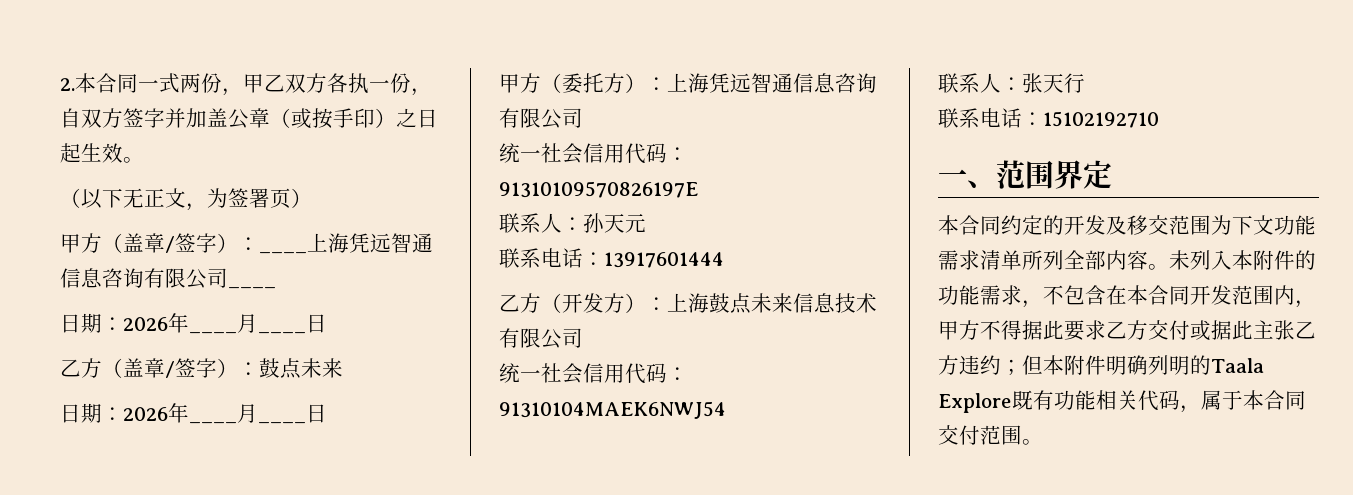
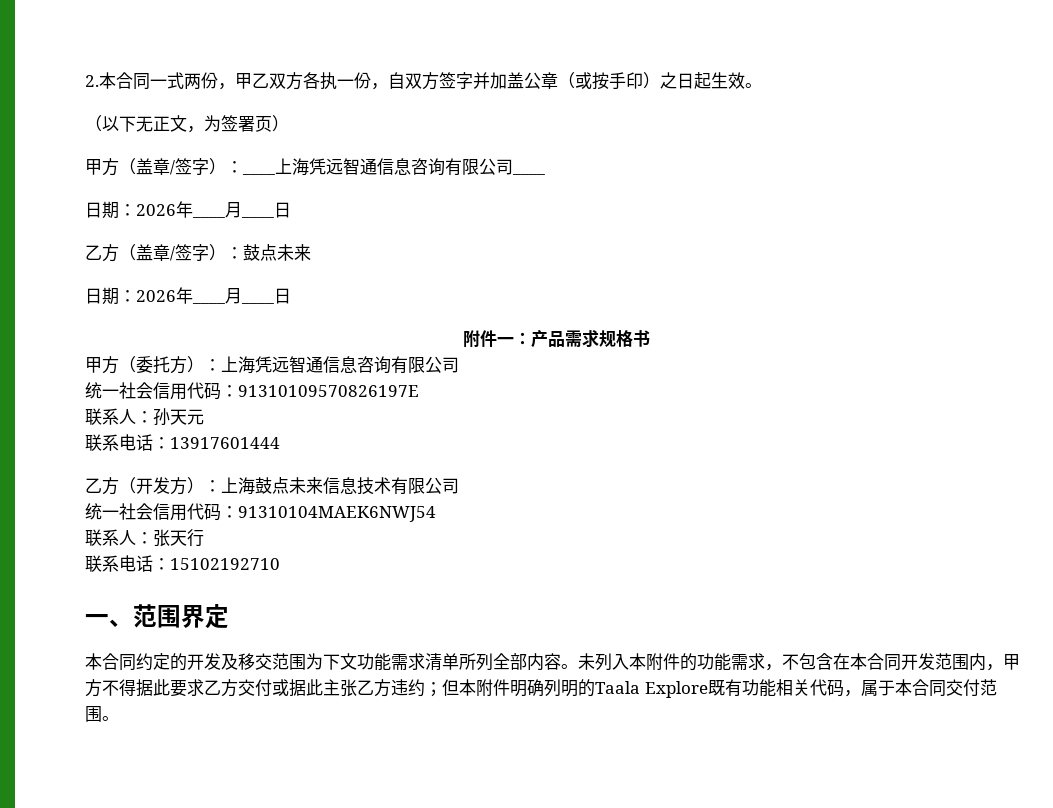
+ 附件一：产品需求规格书

